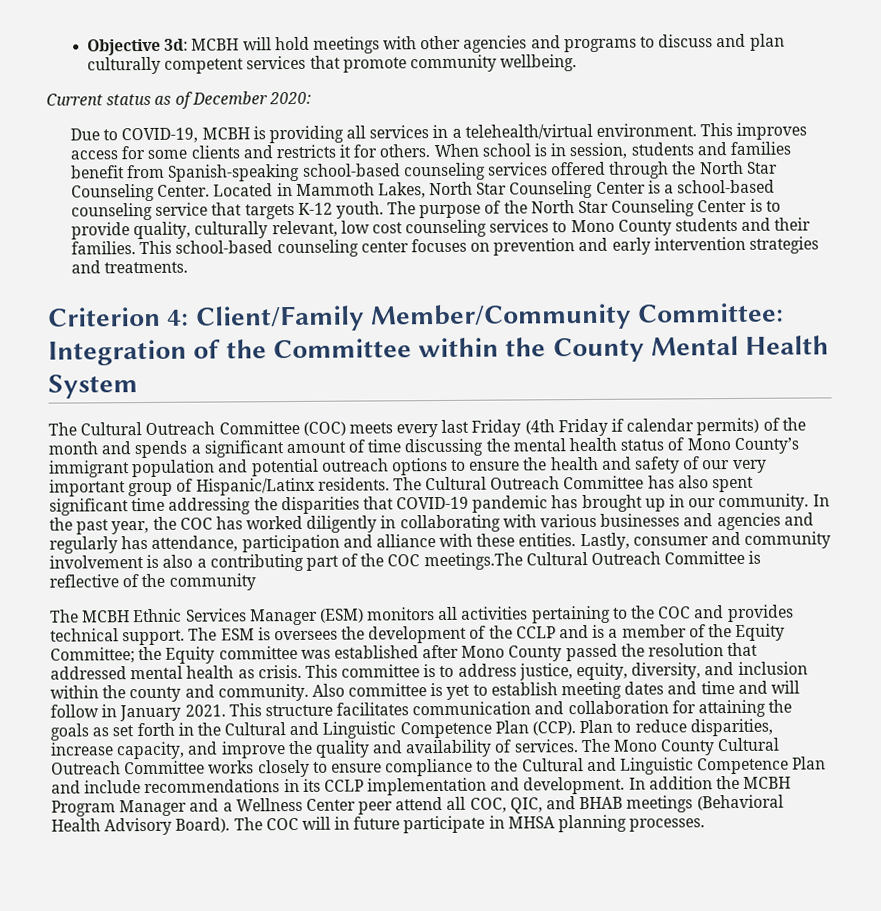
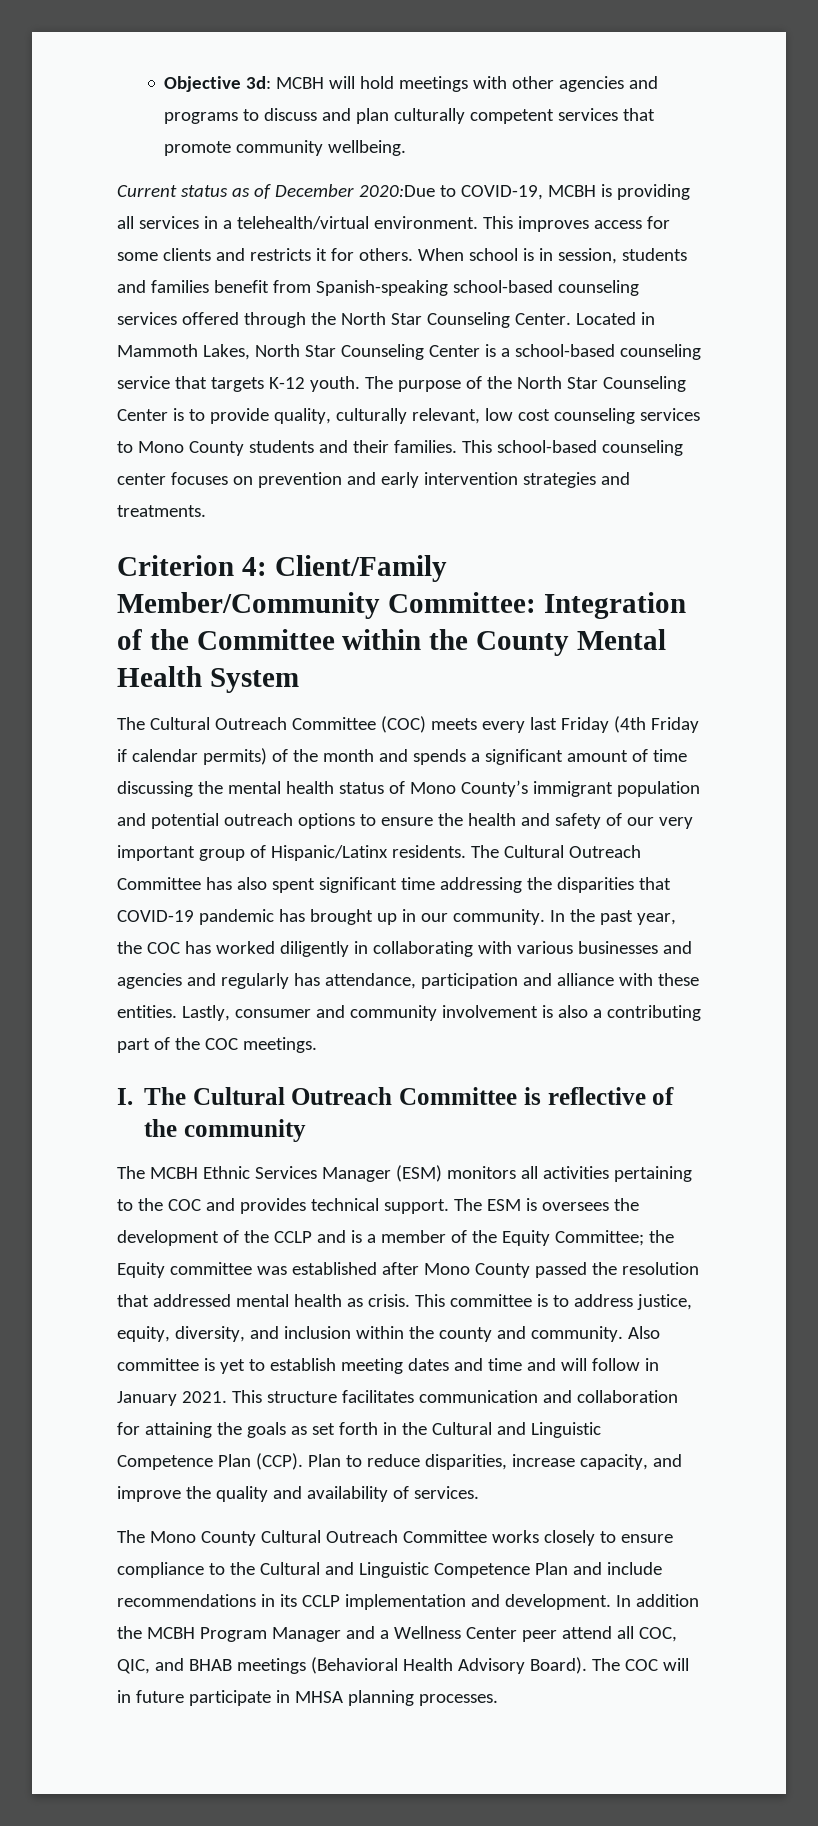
- Current status as of December 2020:
- Due to COVID-19, MCBH is providing all services in a telehealth/virtual environment.
+ Current status as of December 2020:Due to COVID-19, MCBH is providing all services in a telehealth/virtual environment.
- Lastly, consumer and community involvement is also a contributing part of the COC meetings.The Cultural Outreach Committee is reflective of the community
+ Lastly, consumer and community involvement is also a contributing part of the COC meetings.
+ I. The Cultural Outreach Committee is reflective of the community
- Plan to reduce disparities, increase capacity, and improve the quality and availability of services. The Mono County Cultural Outreach Committee works closely to ensure compliance to the Cultural and Linguistic Competence Plan and include recommendations in its CCLP implementation and development.
+ Plan to reduce disparities, increase capacity, and improve the quality and availability of services.
+ The Mono County Cultural Outreach Committee works closely to ensure compliance to the Cultural and Linguistic Competence Plan and include recommendations in its CCLP implementation and development.

